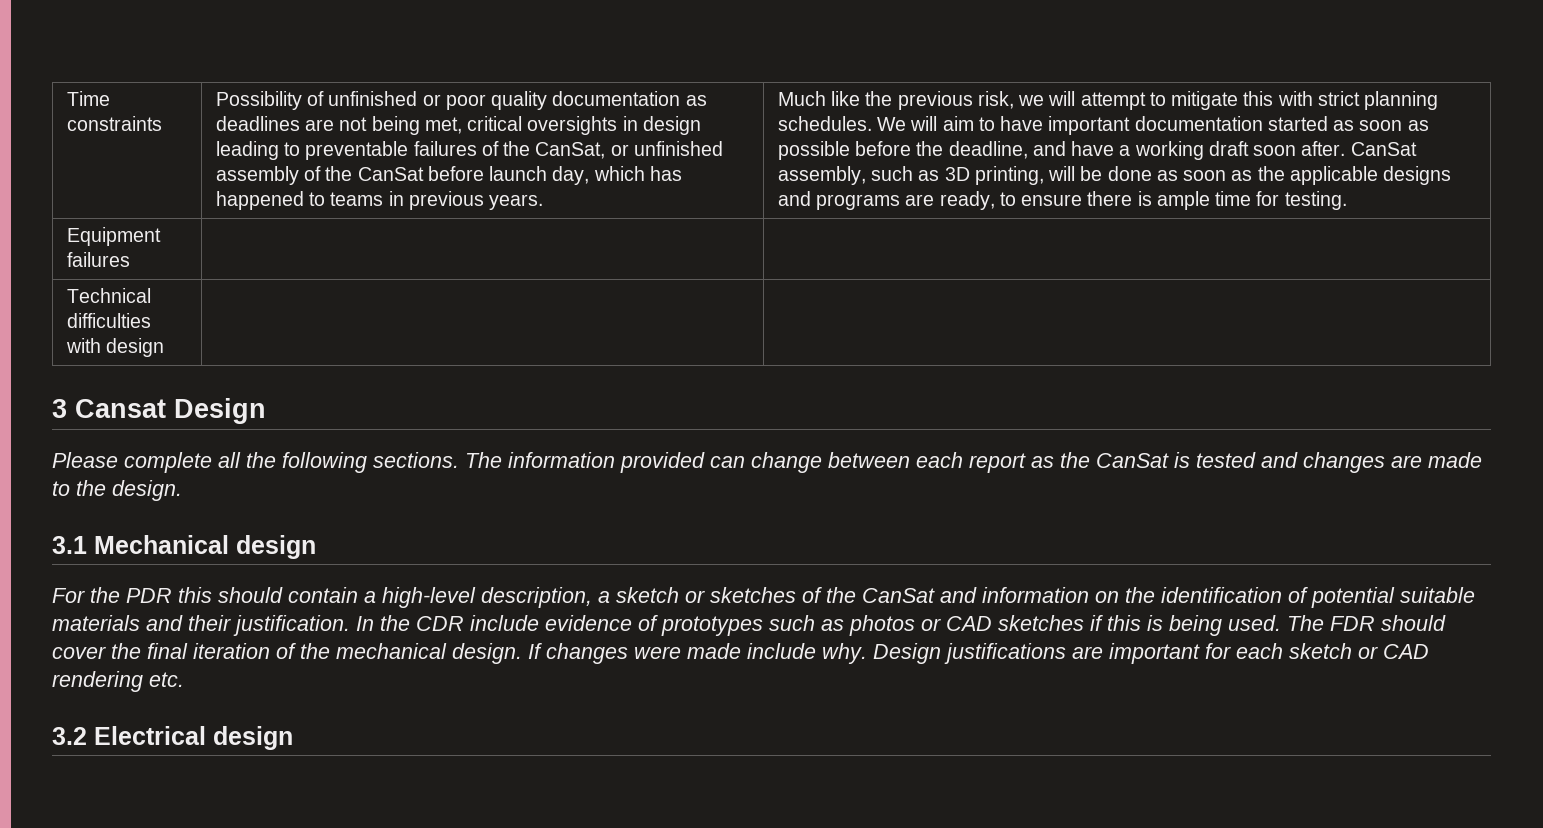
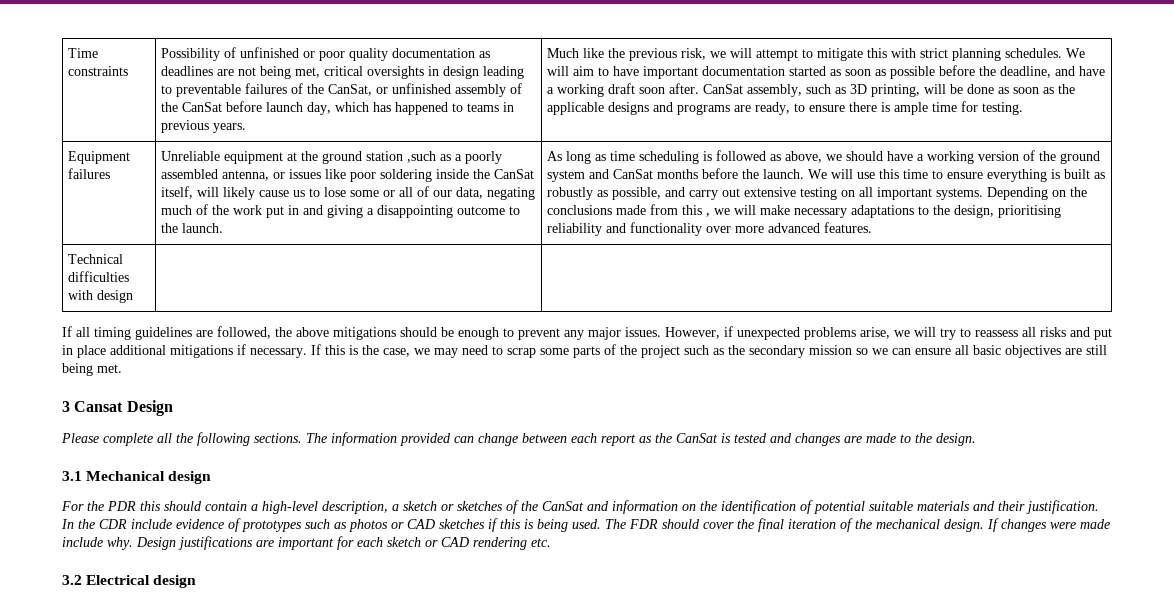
+ Unreliable equipment at the ground station ,such as a poorly assembled antenna, or issues like poor soldering inside the CanSat itself, will likely cause us to lose some or all of our data, negating much of the work put in and giving a disappointing outcome to the launch. | As long as time scheduling is followed as above, we should have a working version of the ground system and CanSat months before the launch. We will use this time to ensure everything is built as robustly as possible, and carry out extensive testing on all important systems. Depending on the conclusions made from this , we will make necessary adaptations to the design, prioritising reliability and functionality over more advanced features.
  Technical difficulties with design | |
+ If all timing guidelines are followed, the above mitigations should be enough to prevent any major issues. However, if unexpected problems arise, we will try to reassess all risks and put in place additional mitigations if necessary. If this is the case, we may need to scrap some parts of the project such as the secondary mission so we can ensure all basic objectives are still being met.

